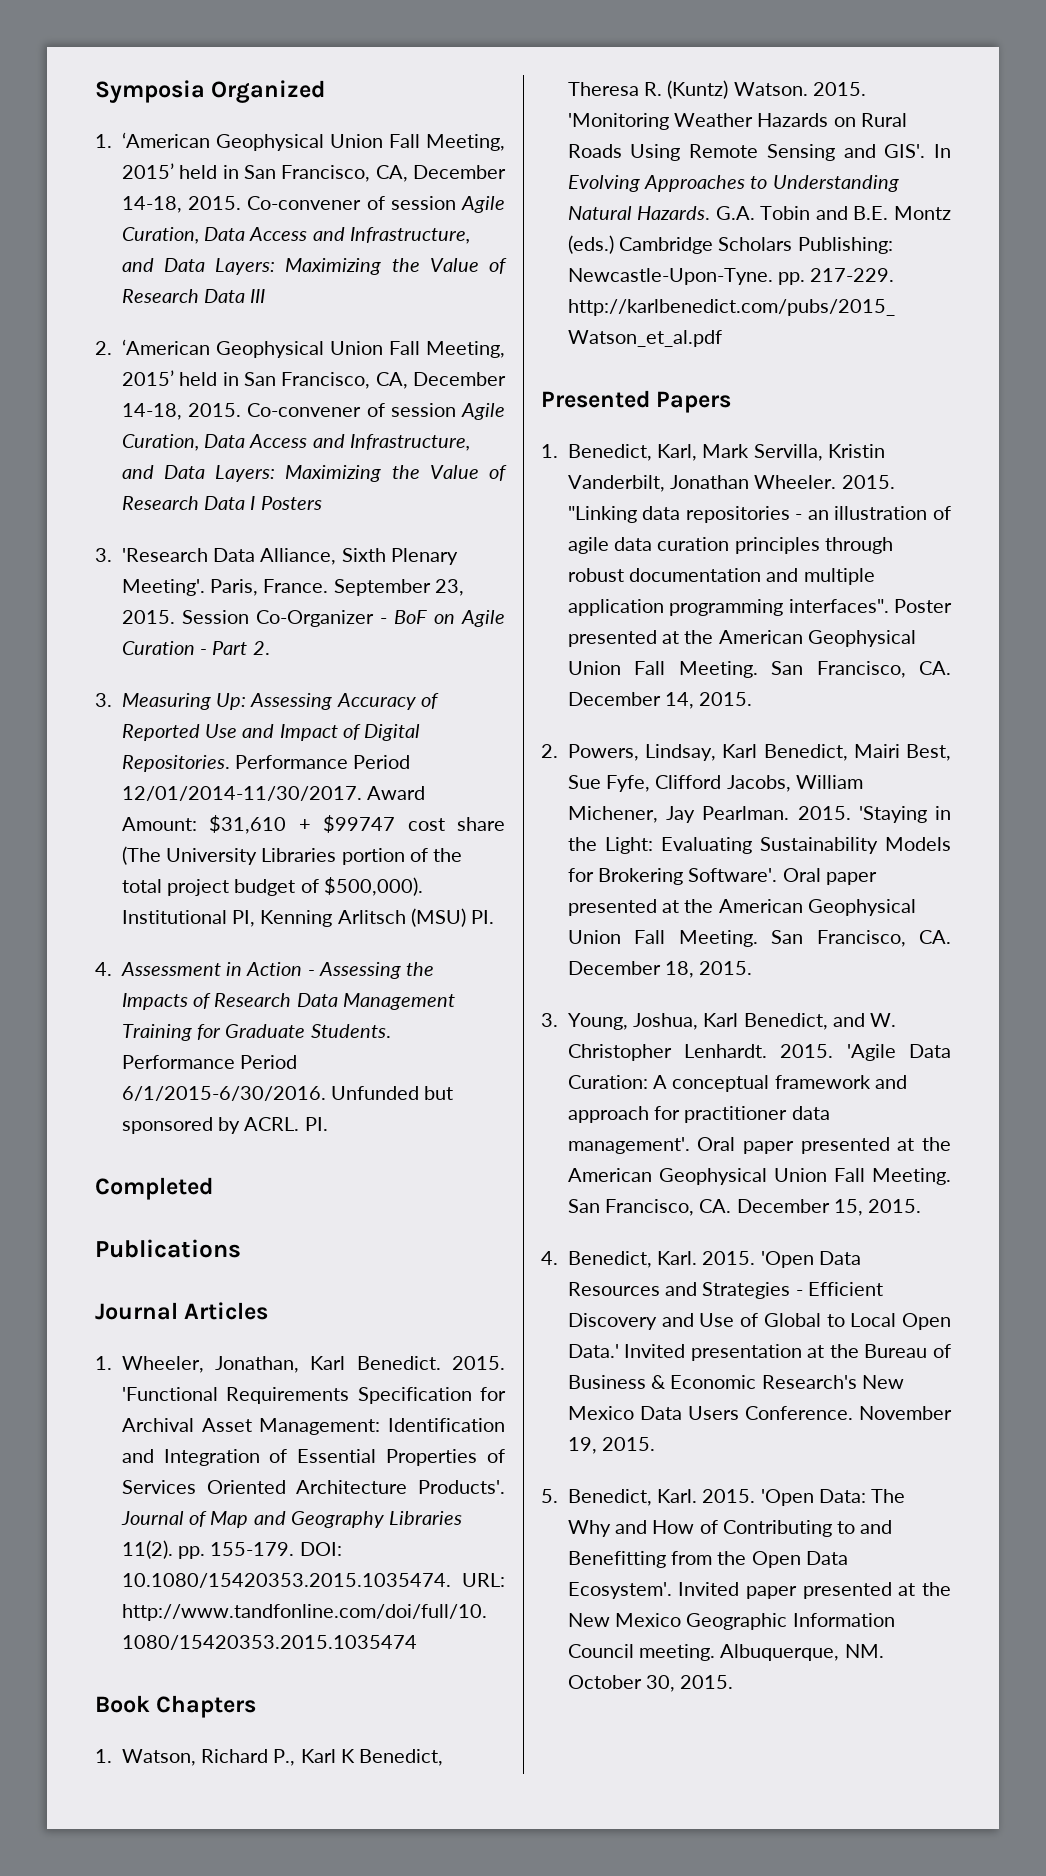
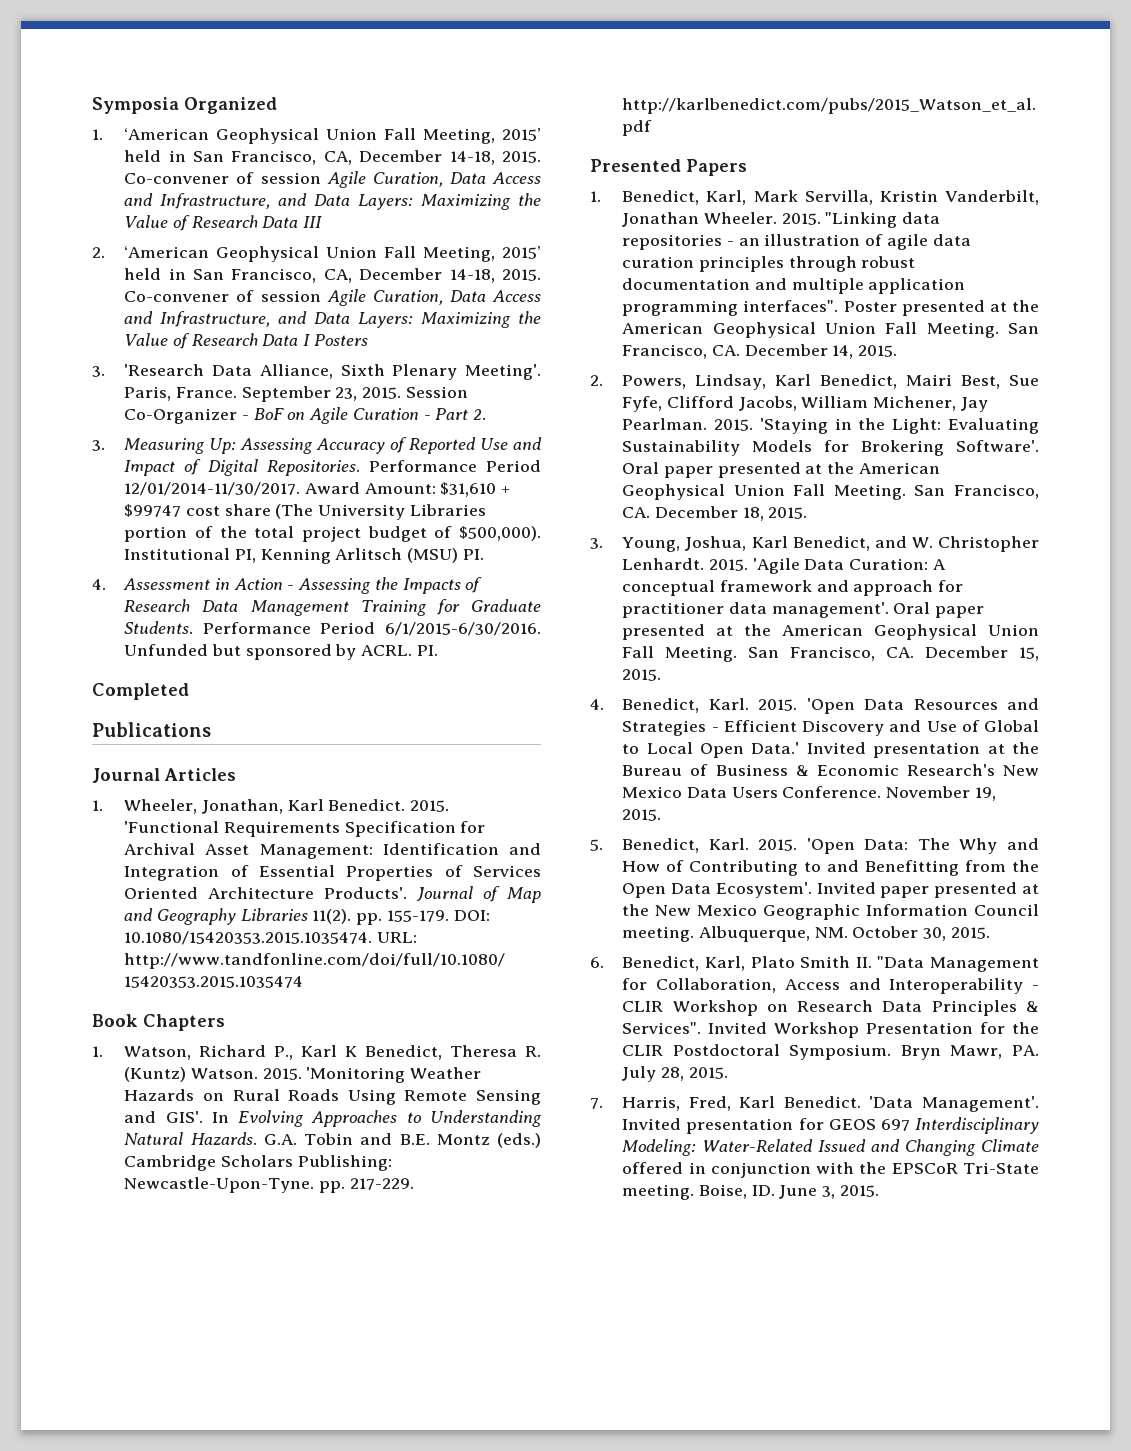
+ 6. Benedict, Karl, Plato Smith II. "Data Management for Collaboration, Access and Interoperability - CLIR Workshop on Research Data Principles & Services". Invited Workshop Presentation for the CLIR Postdoctoral Symposium. Bryn Mawr, PA. July 28, 2015.
+ 7. Harris, Fred, Karl Benedict. 'Data Management'. Invited presentation for GEOS 697 Interdisciplinary Modeling: Water-Related Issued and Changing Climate offered in conjunction with the EPSCoR Tri-State meeting. Boise, ID. June 3, 2015.

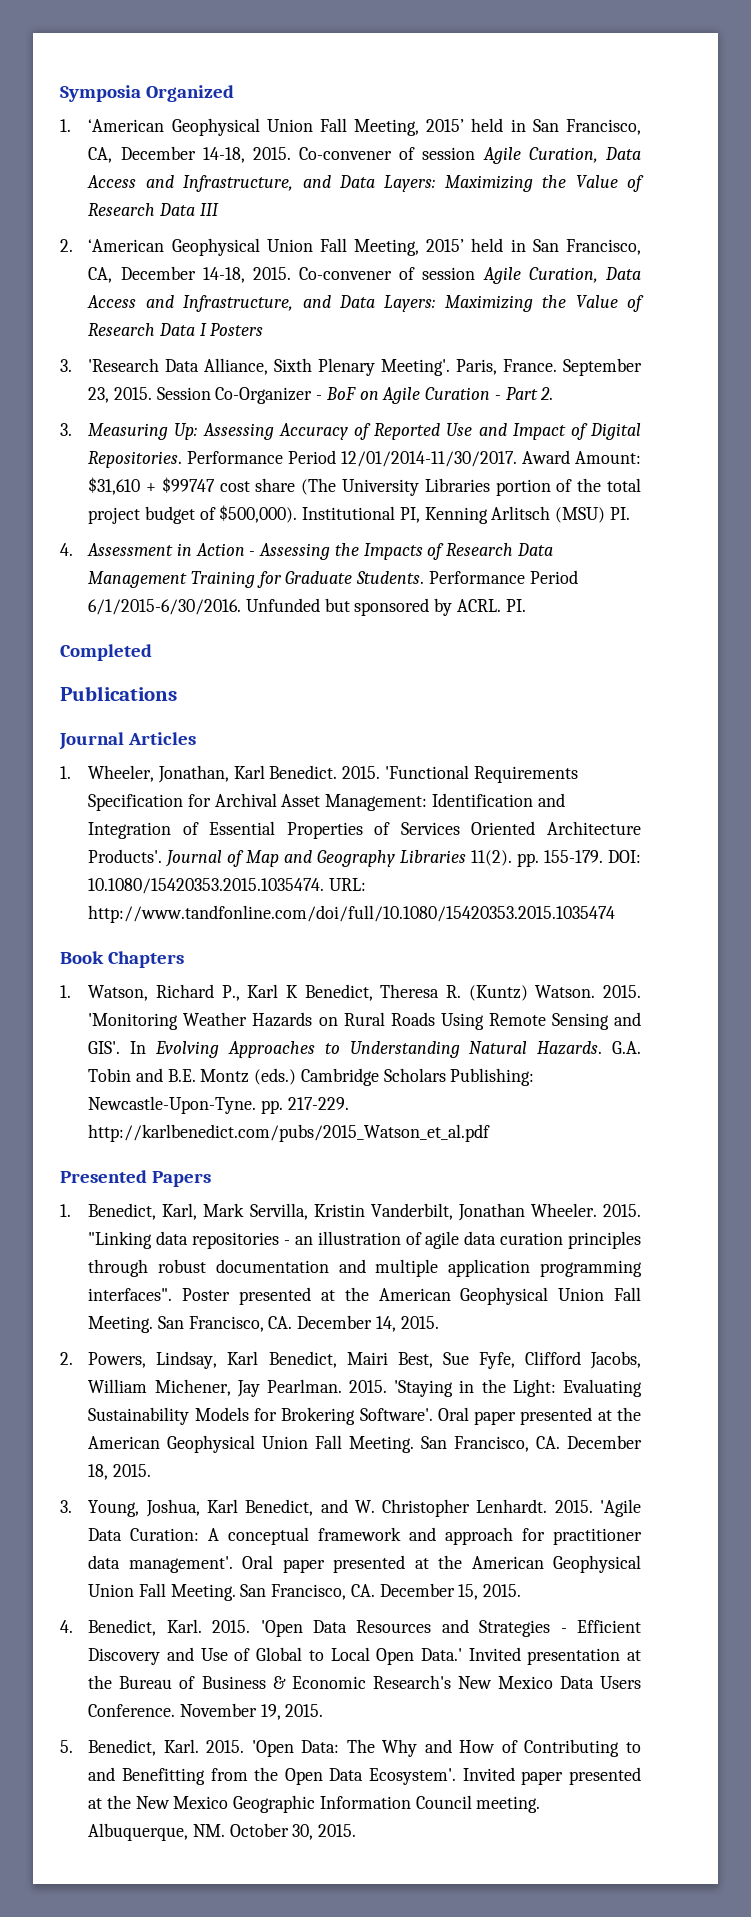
- 6. Benedict, Karl, Plato Smith II. "Data Management for Collaboration, Access and Interoperability - CLIR Workshop on Research Data Principles & Services". Invited Workshop Presentation for the CLIR Postdoctoral Symposium. Bryn Mawr, PA. July 28, 2015.
- 7. Harris, Fred, Karl Benedict. 'Data Management'. Invited presentation for GEOS 697 Interdisciplinary Modeling: Water-Related Issued and Changing Climate offered in conjunction with the EPSCoR Tri-State meeting. Boise, ID. June 3, 2015.

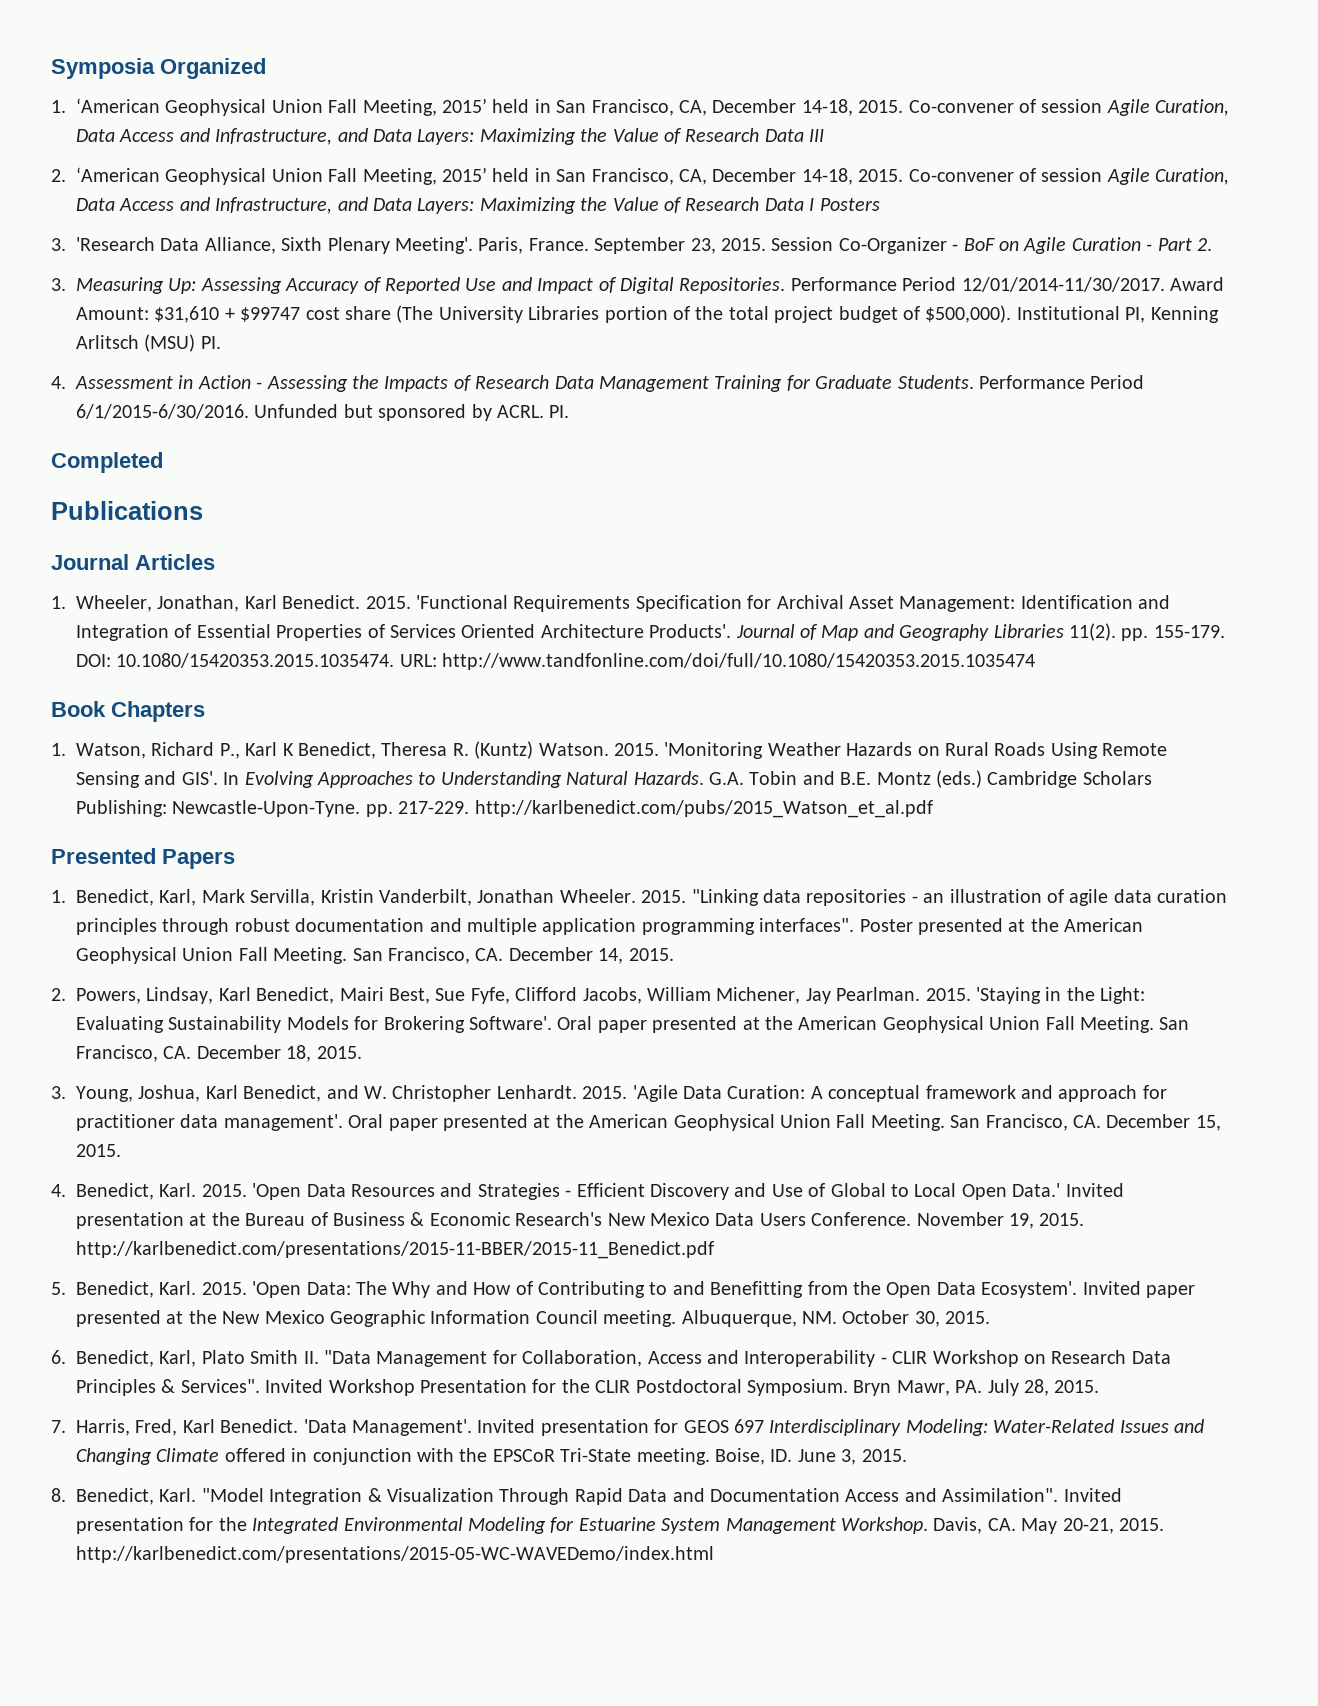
- November 19, 2015.
+ November 19, 2015. http://karlbenedict.com/presentations/2015-11-BBER/2015-11_Benedict.pdf
+ 6. Benedict, Karl, Plato Smith II. "Data Management for Collaboration, Access and Interoperability - CLIR Workshop on Research Data Principles & Services". Invited Workshop Presentation for the CLIR Postdoctoral Symposium. Bryn Mawr, PA. July 28, 2015.
+ 7. Harris, Fred, Karl Benedict. 'Data Management'. Invited presentation for GEOS 697 Interdisciplinary Modeling: Water-Related Issues and Changing Climate offered in conjunction with the EPSCoR Tri-State meeting. Boise, ID. June 3, 2015.
+ 8. Benedict, Karl. "Model Integration & Visualization Through Rapid Data and Documentation Access and Assimilation". Invited presentation for the Integrated Environmental Modeling for Estuarine System Management Workshop. Davis, CA. May 20-21, 2015. http://karlbenedict.com/presentations/2015-05-WC-WAVEDemo/index.html

